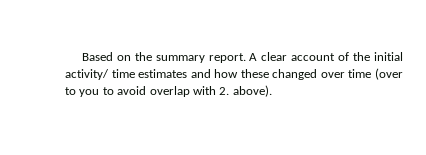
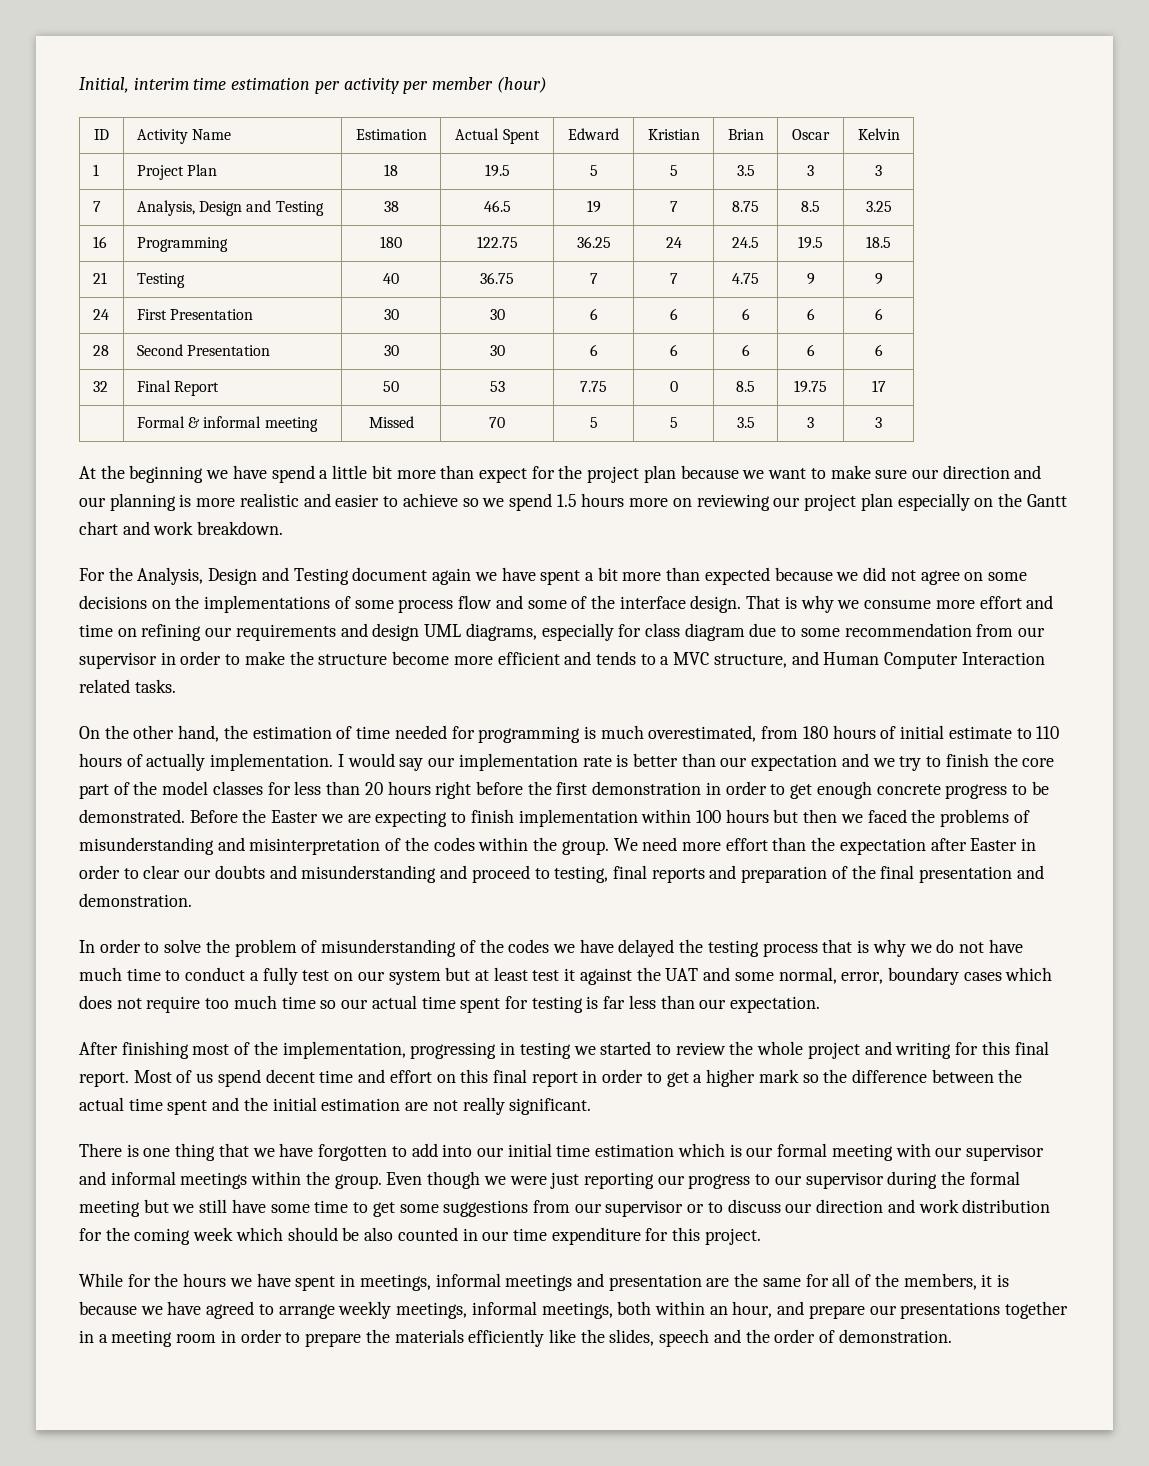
- Based on the summary report. A clear account of the initial activity/ time estimates and how these changed over time (over to you to avoid overlap with 2. above).
+ Initial, interim time estimation per activity per member (hour)
+ ID | Activity Name | Estimation | Actual Spent | Edward | Kristian | Brian | Oscar | Kelvin
+ 1 | Project Plan | 18 | 19.5 | 5 | 5 | 3.5 | 3 | 3
+ 7 | Analysis, Design and Testing | 38 | 46.5 | 19 | 7 | 8.75 | 8.5 | 3.25
+ 16 | Programming | 180 | 122.75 | 36.25 | 24 | 24.5 | 19.5 | 18.5
+ 21 | Testing | 40 | 36.75 | 7 | 7 | 4.75 | 9 | 9
+ 24 | First Presentation | 30 | 30 | 6 | 6 | 6 | 6 | 6
+ 28 | Second Presentation | 30 | 30 | 6 | 6 | 6 | 6 | 6
+ 32 | Final Report | 50 | 53 | 7.75 | 0 | 8.5 | 19.75 | 17
+ | Formal & informal meeting | Missed | 70 | 5 | 5 | 3.5 | 3 | 3
+ At the beginning we have spend a little bit more than expect for the project plan because we want to make sure our direction and our planning is more realistic and easier to achieve so we spend 1.5 hours more on reviewing our project plan especially on the Gantt chart and work breakdown.
+ For the Analysis, Design and Testing document again we have spent a bit more than expected because we did not agree on some decisions on the implementations of some process flow and some of the interface design. That is why we consume more effort and time on refining our requirements and design UML diagrams, especially for class diagram due to some recommendation from our supervisor in order to make the structure become more efficient and tends to a MVC structure, and Human Computer Interaction related tasks.
+ On the other hand, the estimation of time needed for programming is much overestimated, from 180 hours of initial estimate to 110 hours of actually implementation. I would say our implementation rate is better than our expectation and we try to finish the core part of the model classes for less than 20 hours right before the first demonstration in order to get enough concrete progress to be demonstrated. Before the Easter we are expecting to finish implementation within 100 hours but then we faced the problems of misunderstanding and misinterpretation of the codes within the group. We need more effort than the expectation after Easter in order to clear our doubts and misunderstanding and proceed to testing, final reports and preparation of the final presentation and demonstration.
+ In order to solve the problem of misunderstanding of the codes we have delayed the testing process that is why we do not have much time to conduct a fully test on our system but at least test it against the UAT and some normal, error, boundary cases which does not require too much time so our actual time spent for testing is far less than our expectation.
+ After finishing most of the implementation, progressing in testing we started to review the whole project and writing for this final report. Most of us spend decent time and effort on this final report in order to get a higher mark so the difference between the actual time spent and the initial estimation are not really significant.
+ There is one thing that we have forgotten to add into our initial time estimation which is our formal meeting with our supervisor and informal meetings within the group. Even though we were just reporting our progress to our supervisor during the formal meeting but we still have some time to get some suggestions from our supervisor or to discuss our direction and work distribution for the coming week which should be also counted in our time expenditure for this project.
+ While for the hours we have spent in meetings, informal meetings and presentation are the same for all of the members, it is because we have agreed to arrange weekly meetings, informal meetings, both within an hour, and prepare our presentations together in a meeting room in order to prepare the materials efficiently like the slides, speech and the order of demonstration.

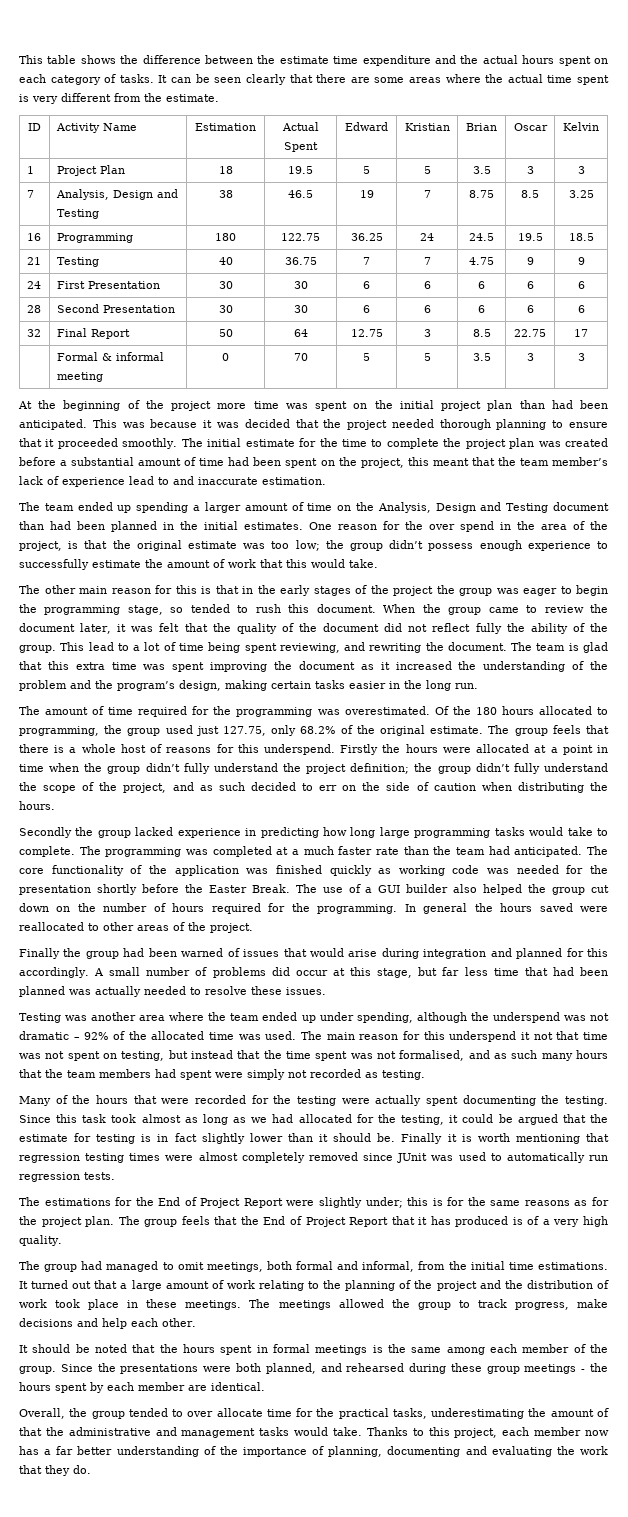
- Initial, interim time estimation per activity per member (hour)
+ This table shows the difference between the estimate time expenditure and the actual hours spent on each category of tasks. It can be seen clearly that there are some areas where the actual time spent is very different from the estimate.
- 32 | Final Report | 50 | 53 | 7.75 | 0 | 8.5 | 19.75 | 17
+ 32 | Final Report | 50 | 64 | 12.75 | 3 | 8.5 | 22.75 | 17
- | Formal & informal meeting | Missed | 70 | 5 | 5 | 3.5 | 3 | 3
+ | Formal & informal meeting | 0 | 70 | 5 | 5 | 3.5 | 3 | 3
- At the beginning we have spend a little bit more than expect for the project plan because we want to make sure our direction and our planning is more realistic and easier to achieve so we spend 1.5 hours more on reviewing our project plan especially on the Gantt chart and work breakdown.
- For the Analysis, Design and Testing document again we have spent a bit more than expected because we did not agree on some decisions on the implementations of some process flow and some of the interface design. That is why we consume more effort and time on refining our requirements and design UML diagrams, especially for class diagram due to some recommendation from our supervisor in order to make the structure become more efficient and tends to a MVC structure, and Human Computer Interaction related tasks.
- On the other hand, the estimation of time needed for programming is much overestimated, from 180 hours of initial estimate to 110 hours of actually implementation. I would say our implementation rate is better than our expectation and we try to finish the core part of the model classes for less than 20 hours right before the first demonstration in order to get enough concrete progress to be demonstrated. Before the Easter we are expecting to finish implementation within 100 hours but then we faced the problems of misunderstanding and misinterpretation of the codes within the group. We need more effort than the expectation after Easter in order to clear our doubts and misunderstanding and proceed to testing, final reports and preparation of the final presentation and demonstration.
- In order to solve the problem of misunderstanding of the codes we have delayed the testing process that is why we do not have much time to conduct a fully test on our system but at least test it against the UAT and some normal, error, boundary cases which does not require too much time so our actual time spent for testing is far less than our expectation.
- After finishing most of the implementation, progressing in testing we started to review the whole project and writing for this final report. Most of us spend decent time and effort on this final report in order to get a higher mark so the difference between the actual time spent and the initial estimation are not really significant.
- There is one thing that we have forgotten to add into our initial time estimation which is our formal meeting with our supervisor and informal meetings within the group. Even though we were just reporting our progress to our supervisor during the formal meeting but we still have some time to get some suggestions from our supervisor or to discuss our direction and work distribution for the coming week which should be also counted in our time expenditure for this project.
- While for the hours we have spent in meetings, informal meetings and presentation are the same for all of the members, it is because we have agreed to arrange weekly meetings, informal meetings, both within an hour, and prepare our presentations together in a meeting room in order to prepare the materials efficiently like the slides, speech and the order of demonstration.
+ At the beginning of the project more time was spent on the initial project plan than had been anticipated. This was because it was decided that the project needed thorough planning to ensure that it proceeded smoothly. The initial estimate for the time to complete the project plan was created before a substantial amount of time had been spent on the project, this meant that the team member’s lack of experience lead to and inaccurate estimation.
+ The team ended up spending a larger amount of time on the Analysis, Design and Testing document than had been planned in the initial estimates. One reason for the over spend in the area of the project, is that the original estimate was too low; the group didn’t possess enough experience to successfully estimate the amount of work that this would take.
+ The other main reason for this is that in the early stages of the project the group was eager to begin the programming stage, so tended to rush this document. When the group came to review the document later, it was felt that the quality of the document did not reflect fully the ability of the group. This lead to a lot of time being spent reviewing, and rewriting the document. The team is glad that this extra time was spent improving the document as it increased the understanding of the problem and the program’s design, making certain tasks easier in the long run.
+ The amount of time required for the programming was overestimated. Of the 180 hours allocated to programming, the group used just 127.75, only 68.2% of the original estimate. The group feels that there is a whole host of reasons for this underspend. Firstly the hours were allocated at a point in time when the group didn’t fully understand the project definition; the group didn’t fully understand the scope of the project, and as such decided to err on the side of caution when distributing the hours.
+ Secondly the group lacked experience in predicting how long large programming tasks would take to complete. The programming was completed at a much faster rate than the team had anticipated. The core functionality of the application was finished quickly as working code was needed for the presentation shortly before the Easter Break. The use of a GUI builder also helped the group cut down on the number of hours required for the programming. In general the hours saved were reallocated to other areas of the project.
+ Finally the group had been warned of issues that would arise during integration and planned for this accordingly. A small number of problems did occur at this stage, but far less time that had been planned was actually needed to resolve these issues.
+ Testing was another area where the team ended up under spending, although the underspend was not dramatic – 92% of the allocated time was used. The main reason for this underspend it not that time was not spent on testing, but instead that the time spent was not formalised, and as such many hours that the team members had spent were simply not recorded as testing.
+ Many of the hours that were recorded for the testing were actually spent documenting the testing. Since this task took almost as long as we had allocated for the testing, it could be argued that the estimate for testing is in fact slightly lower than it should be. Finally it is worth mentioning that regression testing times were almost completely removed since JUnit was used to automatically run regression tests.
+ The estimations for the End of Project Report were slightly under; this is for the same reasons as for the project plan. The group feels that the End of Project Report that it has produced is of a very high quality.
+ The group had managed to omit meetings, both formal and informal, from the initial time estimations. It turned out that a large amount of work relating to the planning of the project and the distribution of work took place in these meetings. The meetings allowed the group to track progress, make decisions and help each other.
+ It should be noted that the hours spent in formal meetings is the same among each member of the group. Since the presentations were both planned, and rehearsed during these group meetings - the hours spent by each member are identical.
+ Overall, the group tended to over allocate time for the practical tasks, underestimating the amount of that the administrative and management tasks would take. Thanks to this project, each member now has a far better understanding of the importance of planning, documenting and evaluating the work that they do.

